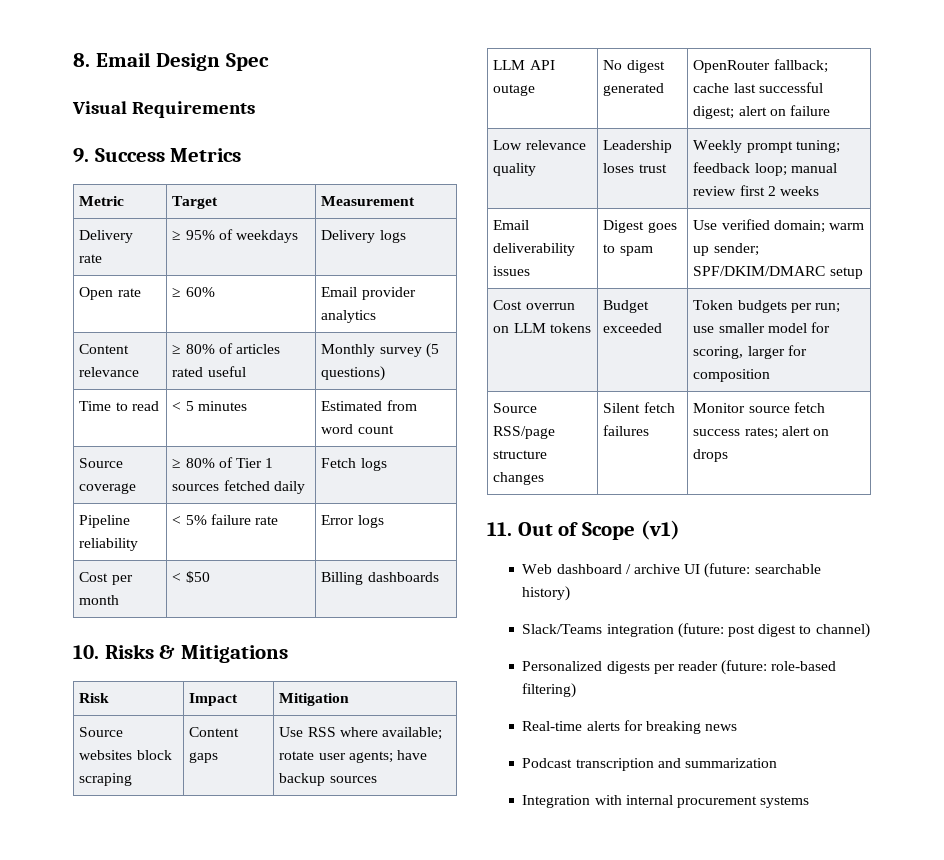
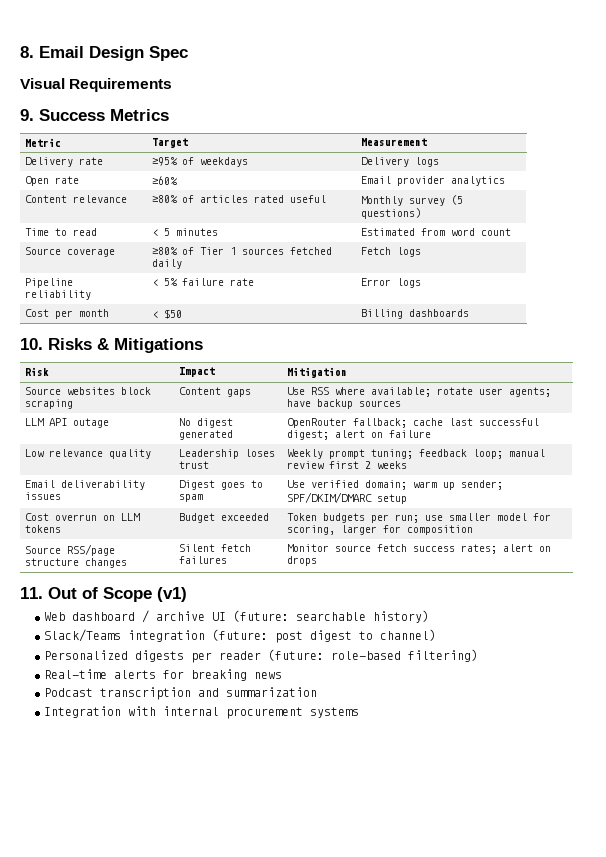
- Delivery rate | ≥ 95% of weekdays | Delivery logs
+ Delivery rate | ≥95% of weekdays | Delivery logs
- Open rate | ≥ 60% | Email provider analytics
+ Open rate | ≥60% | Email provider analytics
- Content relevance | ≥ 80% of articles rated useful | Monthly survey (5 questions)
+ Content relevance | ≥80% of articles rated useful | Monthly survey (5 questions)
- Source coverage | ≥ 80% of Tier 1 sources fetched daily | Fetch logs
+ Source coverage | ≥80% of Tier 1 sources fetched daily | Fetch logs

